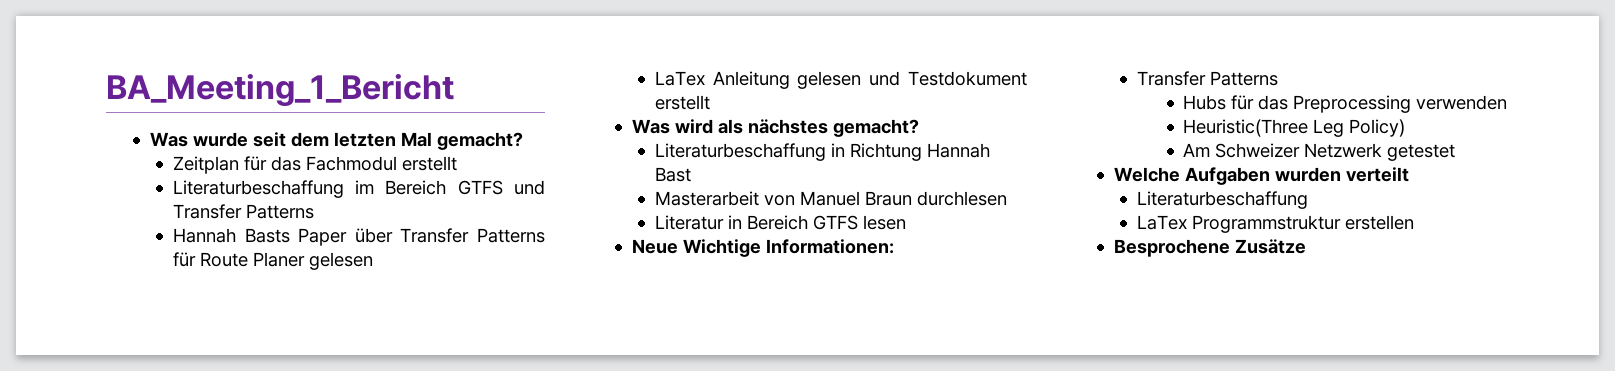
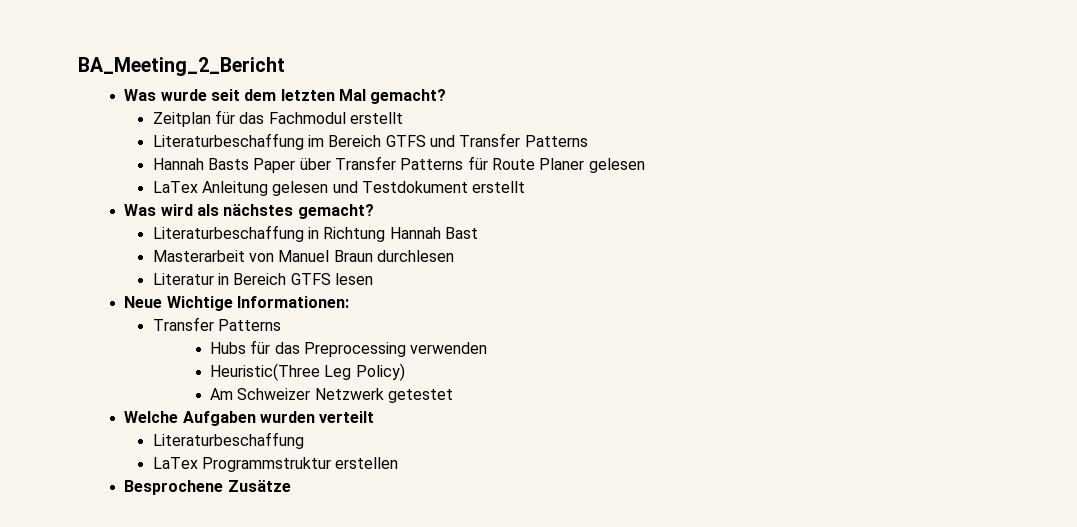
- BA_Meeting_1_Bericht
+ BA_Meeting_2_Bericht

